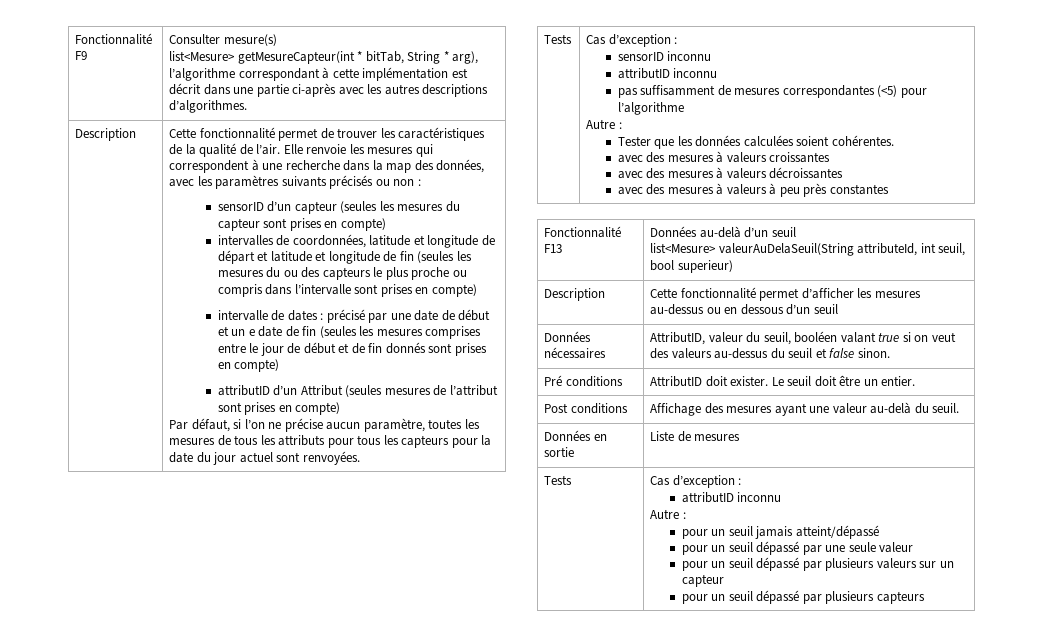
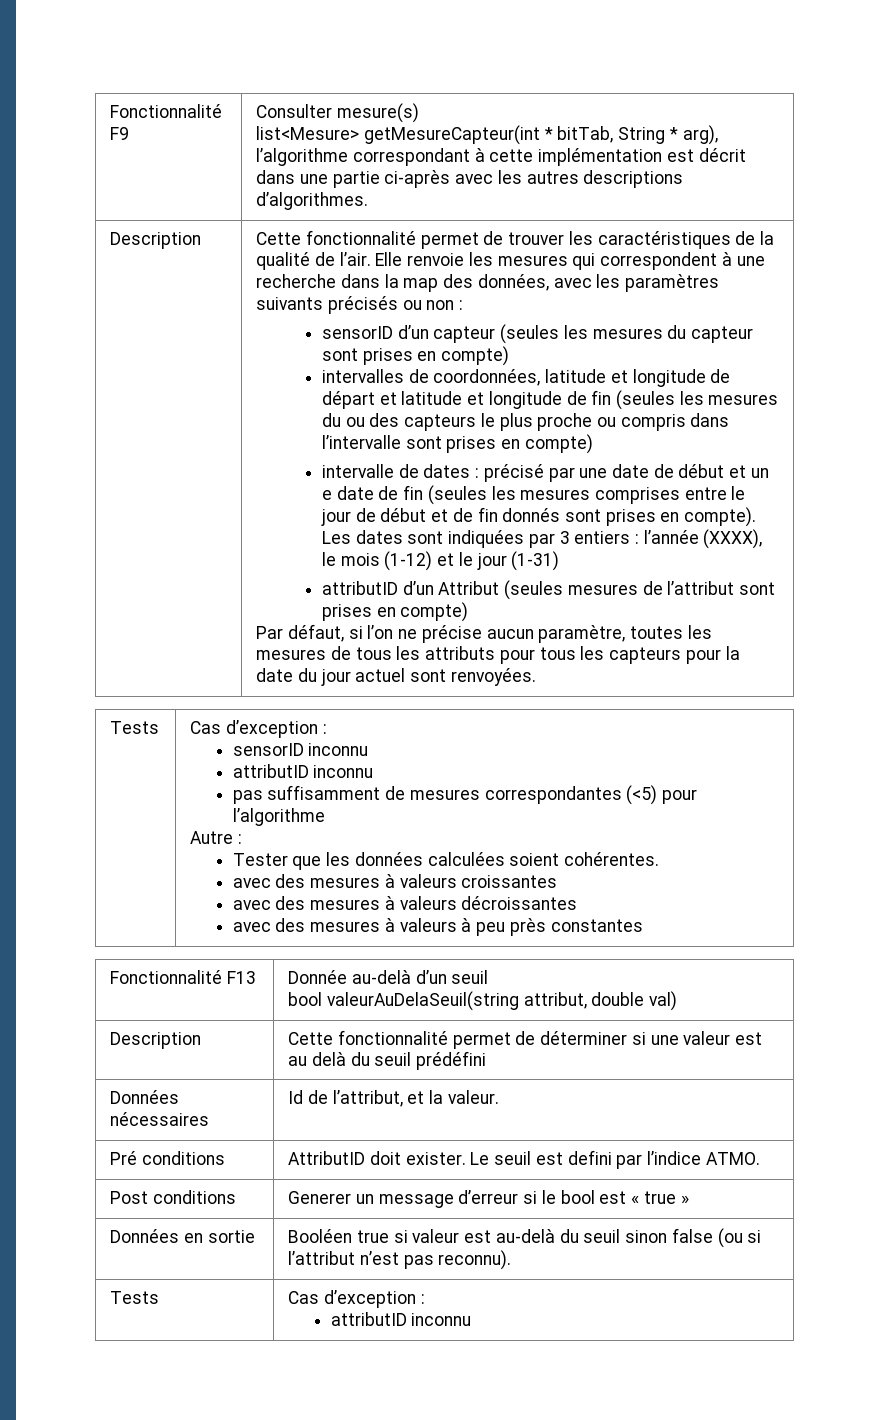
- intervalle de dates : précisé par une date de début et un e date de fin (seules les mesures comprises entre le jour de début et de fin donnés sont prises en compte)
+ intervalle de dates : précisé par une date de début et un e date de fin (seules les mesures comprises entre le jour de début et de fin donnés sont prises en compte). Les dates sont indiquées par 3 entiers : l’année (XXXX), le mois (1-12) et le jour (1-31)
- Fonctionnalité F13 | Données au-delà d’un seuil
- list<Mesure> valeurAuDelaSeuil(String attributeId, int seuil, bool superieur)
- Description | Cette fonctionnalité permet d’afficher les mesures au-dessus ou en dessous d’un seuil
+ Fonctionnalité F13 | Donnée au-delà d’un seuil
+ bool valeurAuDelaSeuil(string attribut, double val)
+ Description | Cette fonctionnalité permet de déterminer si une valeur est au delà du seuil prédéfini
- Données nécessaires | AttributID, valeur du seuil, booléen valant true si on veut des valeurs au-dessus du seuil et false sinon.
+ Données nécessaires | Id de l’attribut, et la valeur.
- Pré conditions | AttributID doit exister. Le seuil doit être un entier.
- Post conditions | Affichage des mesures ayant une valeur au-delà du seuil.
- Données en sortie | Liste de mesures
+ Pré conditions | AttributID doit exister. Le seuil est defini par l’indice ATMO.
+ Post conditions | Generer un message d’erreur si le bool est « true »
+ Données en sortie | Booléen true si valeur est au-delà du seuil sinon false (ou si l’attribut n’est pas reconnu).
  Tests | Cas d’exception :
  attributID inconnu
- Autre :
- pour un seuil jamais atteint/dépassé
- pour un seuil dépassé par une seule valeur
- pour un seuil dépassé par plusieurs valeurs sur un capteur
- pour un seuil dépassé par plusieurs capteurs

